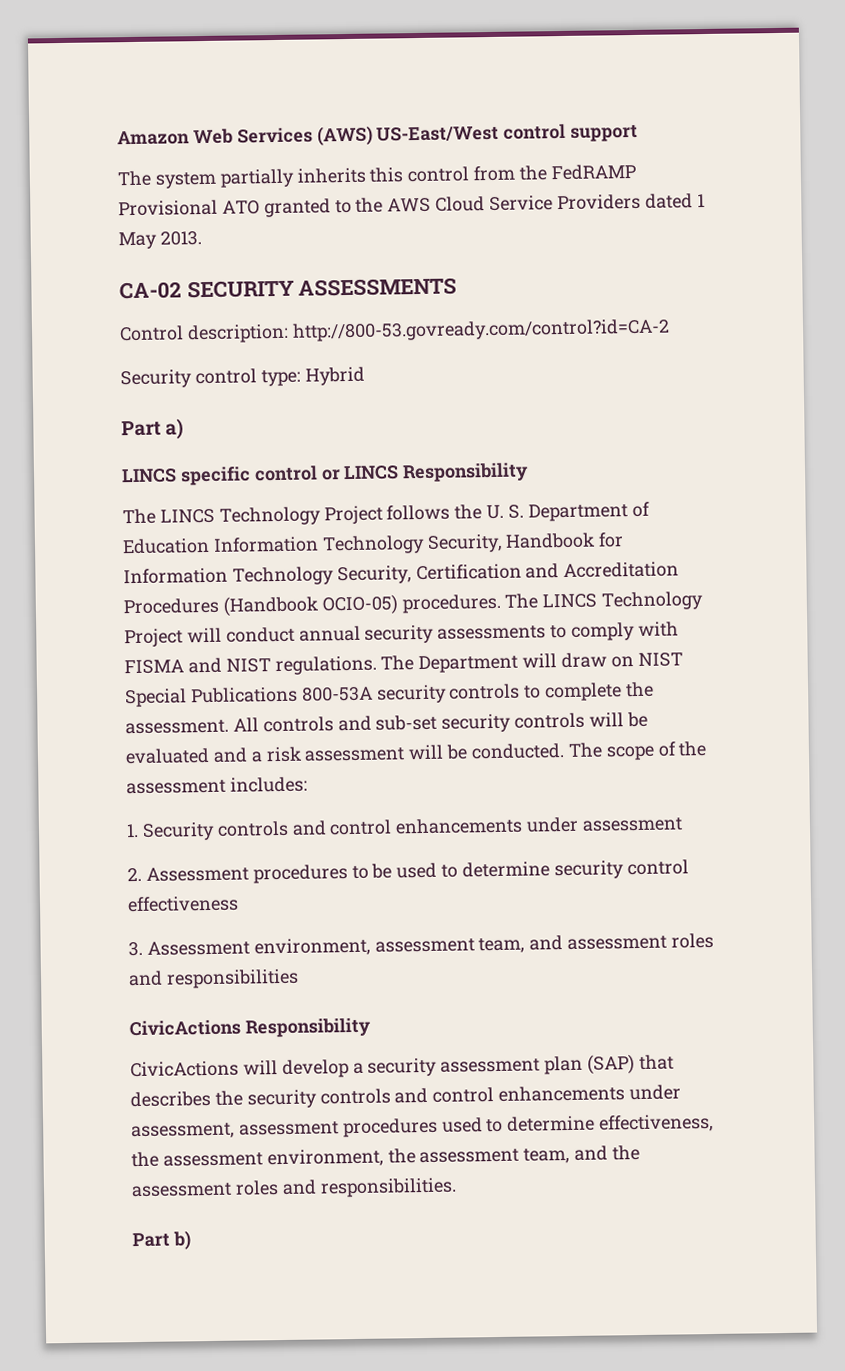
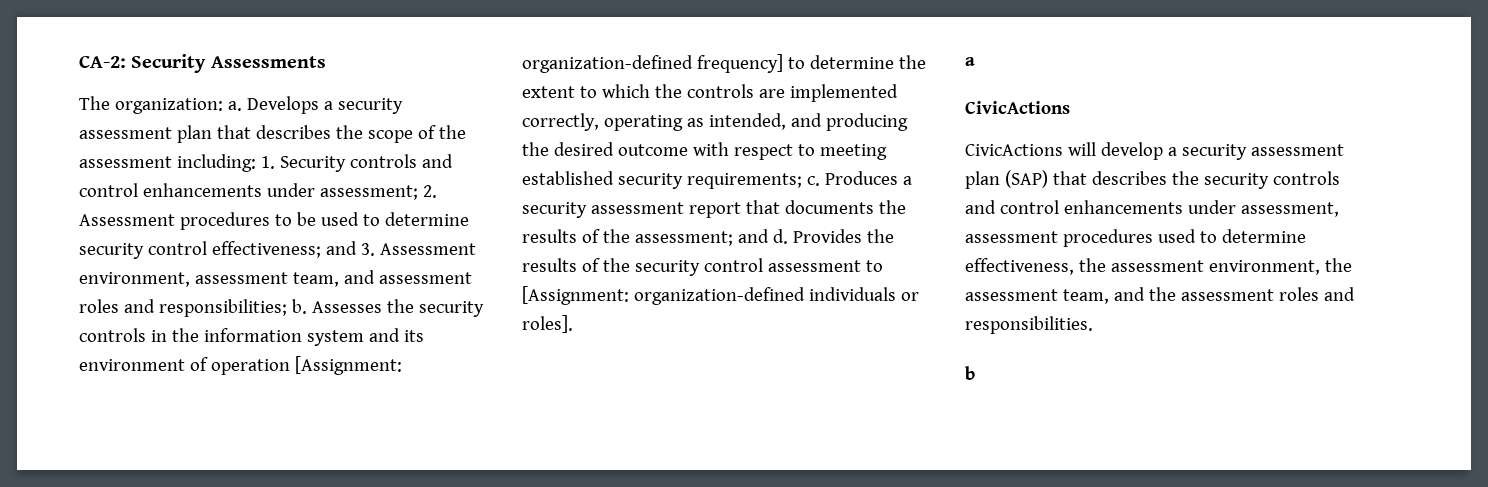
- Amazon Web Services (AWS) US-East/West control support
- The system partially inherits this control from the FedRAMP Provisional ATO granted to the AWS Cloud Service Providers dated 1 May 2013.
- CA-02 SECURITY ASSESSMENTS
- Control description: http://800-53.govready.com/control?id=CA-2
- Security control type: Hybrid
- Part a)
- LINCS specific control or LINCS Responsibility
- The LINCS Technology Project follows the U. S. Department of Education Information Technology Security, Handbook for Information Technology Security, Certification and Accreditation Procedures (Handbook OCIO-05) procedures. The LINCS Technology Project will conduct annual security assessments to comply with FISMA and NIST regulations. The Department will draw on NIST Special Publications 800-53A security controls to complete the assessment. All controls and sub-set security controls will be evaluated and a risk assessment will be conducted. The scope of the assessment includes:
- 1. Security controls and control enhancements under assessment
- 2. Assessment procedures to be used to determine security control effectiveness
- 3. Assessment environment, assessment team, and assessment roles and responsibilities
- CivicActions Responsibility
+ CA-2: Security Assessments
+ The organization: a. Develops a security assessment plan that describes the scope of the assessment including: 1. Security controls and control enhancements under assessment; 2. Assessment procedures to be used to determine security control effectiveness; and 3. Assessment environment, assessment team, and assessment roles and responsibilities; b. Assesses the security controls in the information system and its environment of operation [Assignment: organization-defined frequency] to determine the extent to which the controls are implemented correctly, operating as intended, and producing the desired outcome with respect to meeting established security requirements; c. Produces a security assessment report that documents the results of the assessment; and d. Provides the results of the security control assessment to [Assignment: organization-defined individuals or roles].
+ a
+ CivicActions
- Part b)
+ b

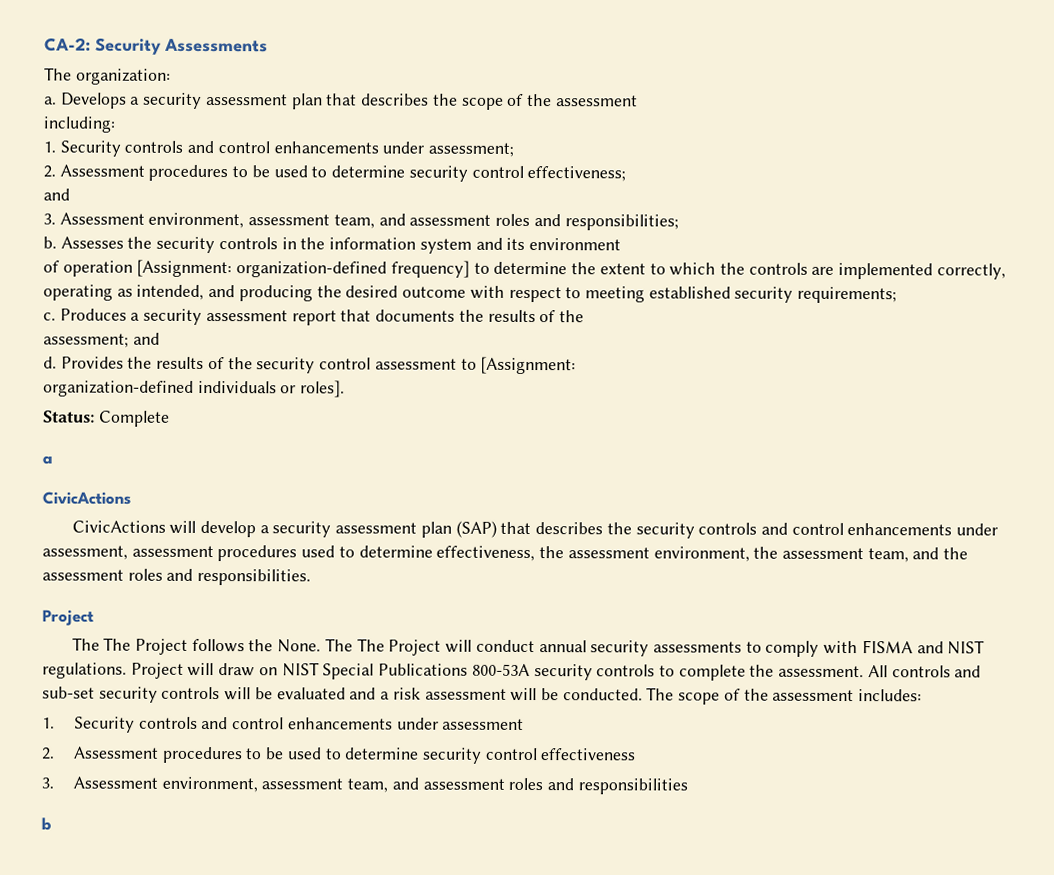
- The organization: a.
+ The organization:
+ a.
- Develops a security assessment plan that describes the scope of the assessment including: 1. Security controls and control enhancements under assessment; 2. Assessment procedures to be used to determine security control effectiveness; and 3. Assessment environment, assessment team, and assessment roles and responsibilities; b.
+ Develops a security assessment plan that describes the scope of the assessment
+ including:
+ 1. Security controls and control enhancements under assessment;
+ 2. Assessment procedures to be used to determine security control effectiveness;
+ and
+ 3. Assessment environment, assessment team, and assessment roles and responsibilities;
+ b.
- Assesses the security controls in the information system and its environment of operation [Assignment: organization-defined frequency] to determine the extent to which the controls are implemented correctly, operating as intended, and producing the desired outcome with respect to meeting established security requirements; c.
+ Assesses the security controls in the information system and its environment
+ of operation [Assignment: organization-defined frequency] to determine the extent to which the controls are implemented correctly, operating as intended, and producing the desired outcome with respect to meeting established security requirements;
+ c.
- Produces a security assessment report that documents the results of the assessment; and d.
+ Produces a security assessment report that documents the results of the
+ assessment; and
+ d.
- Provides the results of the security control assessment to [Assignment: organization-defined individuals or roles].
+ Provides the results of the security control assessment to [Assignment:
+ organization-defined individuals or roles].
+ Status: Complete
  CivicActions will develop a security assessment plan (SAP) that describes the security controls and control enhancements under assessment, assessment procedures used to determine effectiveness, the assessment environment, the assessment team, and the assessment roles and responsibilities.
+ Project
+ The The Project follows the None. The The Project will conduct annual security assessments to comply with FISMA and NIST regulations. Project will draw on NIST Special Publications 800-53A security controls to complete the assessment. All controls and sub-set security controls will be evaluated and a risk assessment will be conducted. The scope of the assessment includes:
+ 1. Security controls and control enhancements under assessment
+ 2. Assessment procedures to be used to determine security control effectiveness
+ 3. Assessment environment, assessment team, and assessment roles and responsibilities

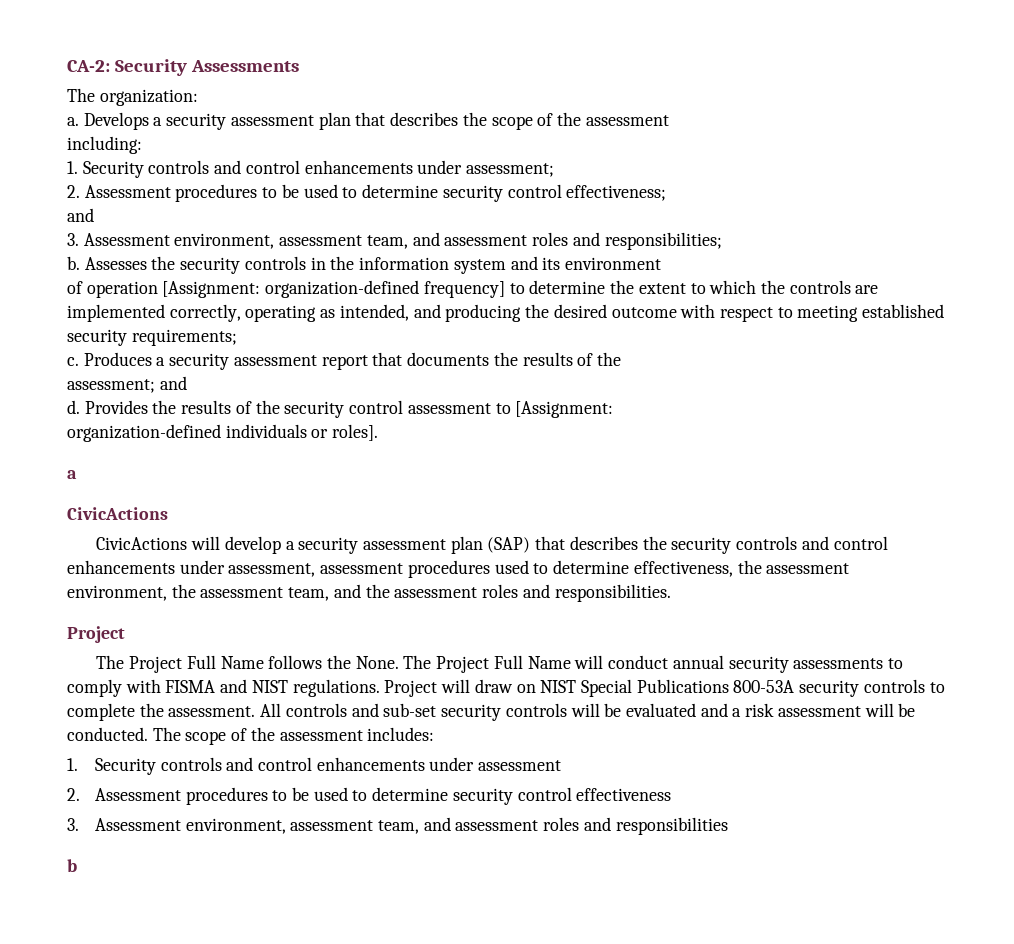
- Status: Complete
- The The Project follows the None.
+ The Project Full Name follows the None.
- The The Project will conduct annual security assessments to comply with FISMA and NIST regulations.
+ The Project Full Name will conduct annual security assessments to comply with FISMA and NIST regulations.

